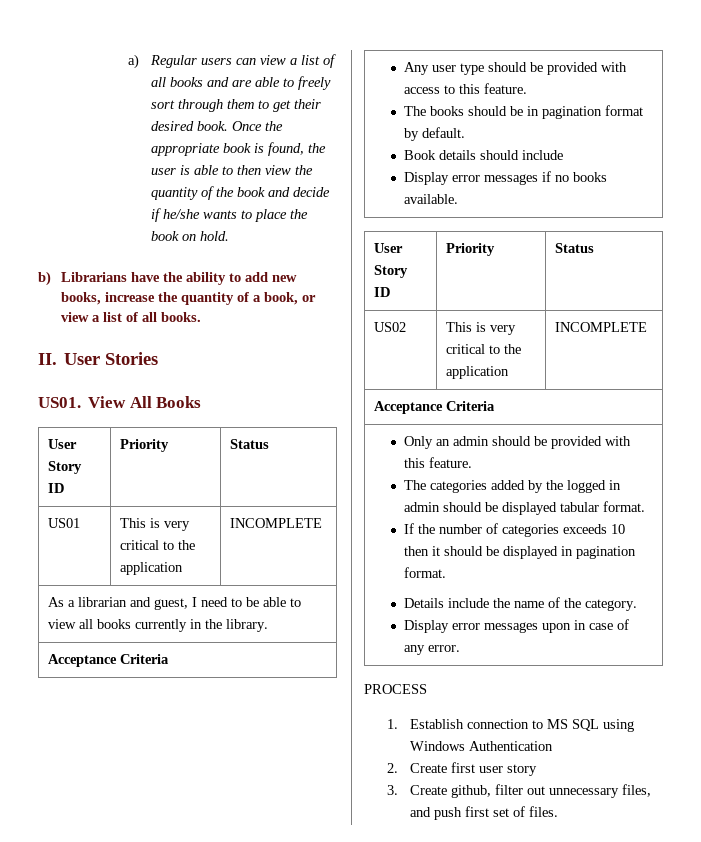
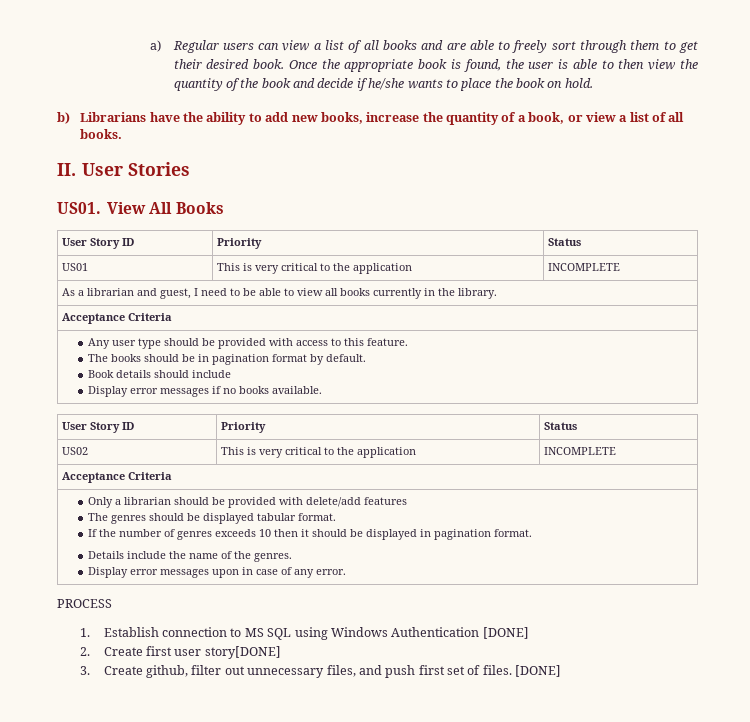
- Only an admin should be provided with this feature.
- The categories added by the logged in admin should be displayed tabular format.
+ Only a librarian should be provided with delete/add features
+ The genres should be displayed tabular format.
- If the number of categories exceeds 10 then it should be displayed in pagination format.
+ If the number of genres exceeds 10 then it should be displayed in pagination format.
- Details include the name of the category.
+ Details include the name of the genres.
- 1. Establish connection to MS SQL using Windows Authentication
+ 1. Establish connection to MS SQL using Windows Authentication [DONE]
- 2. Create first user story
+ 2. Create first user story[DONE]
- 3. Create github, filter out unnecessary files, and push first set of files.
+ 3. Create github, filter out unnecessary files, and push first set of files. [DONE]

